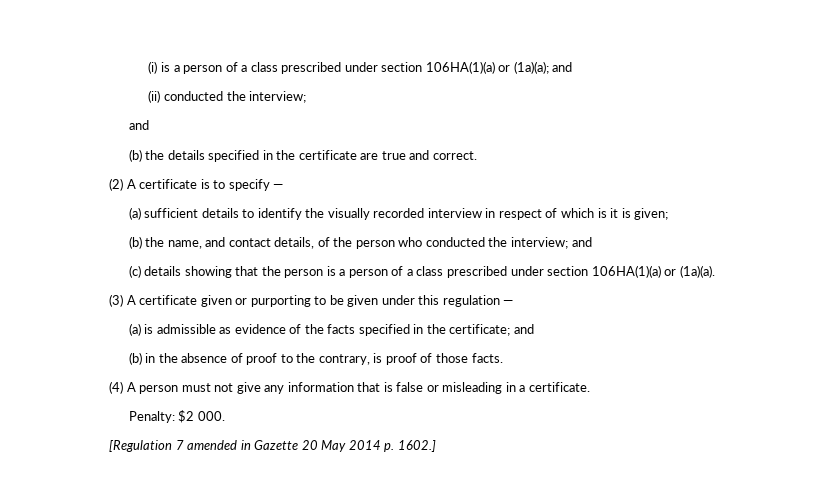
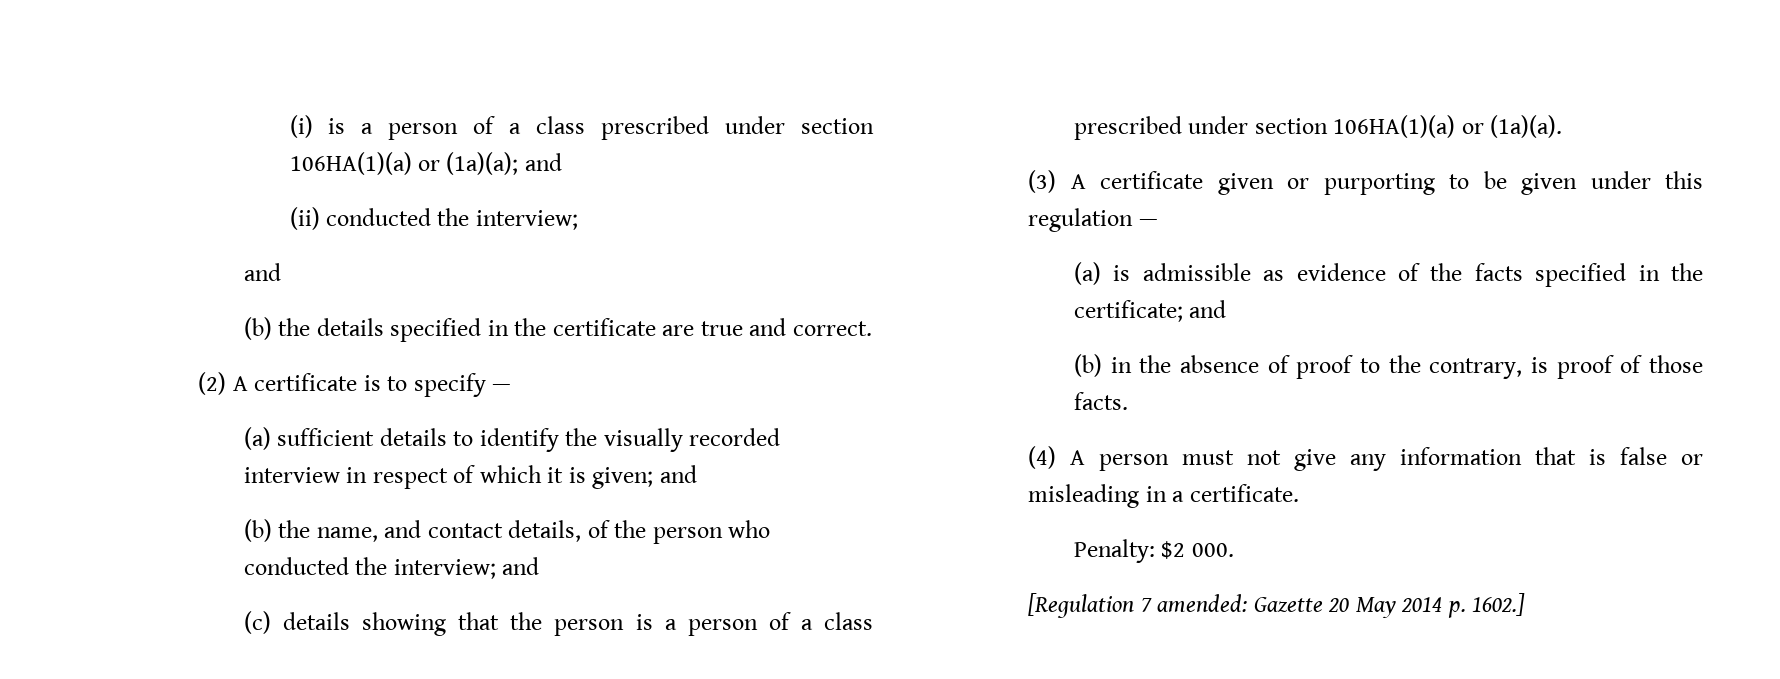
- (a) sufficient details to identify the visually recorded interview in respect of which is it is given;
+ (a) sufficient details to identify the visually recorded interview in respect of which it is given; and
- [Regulation 7 amended in Gazette 20 May 2014 p. 1602.]
+ [Regulation 7 amended: Gazette 20 May 2014 p. 1602.]

